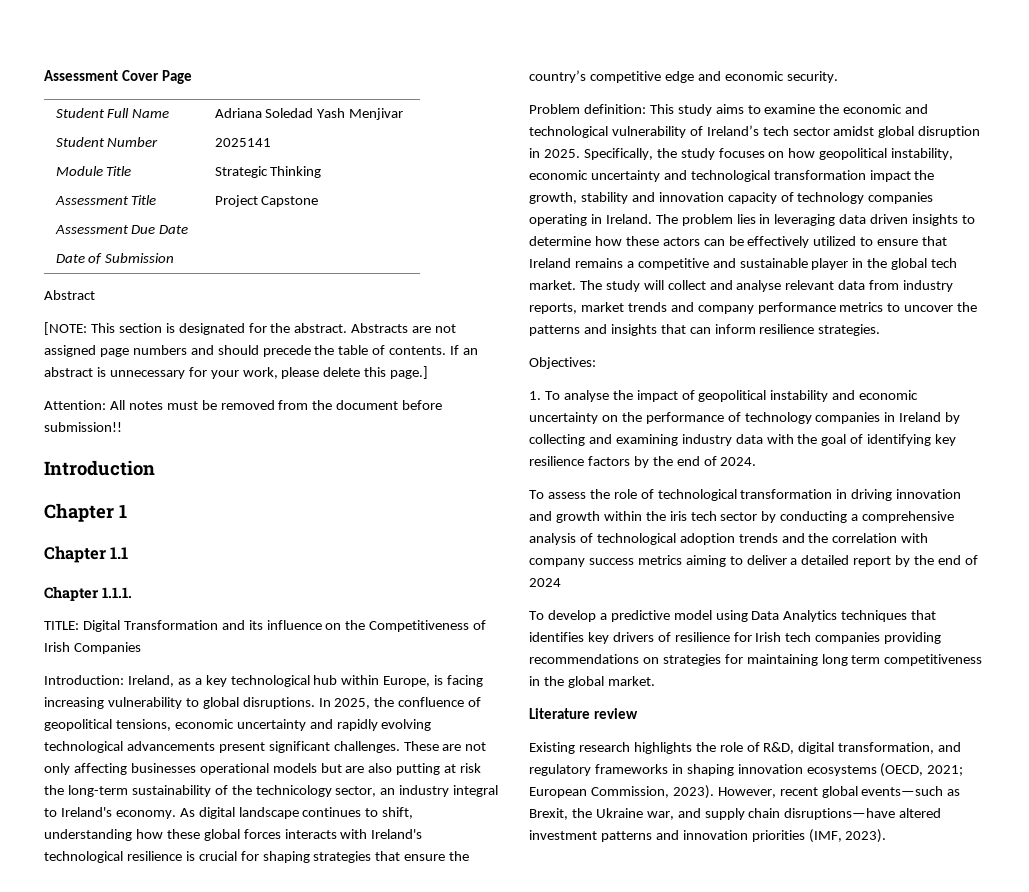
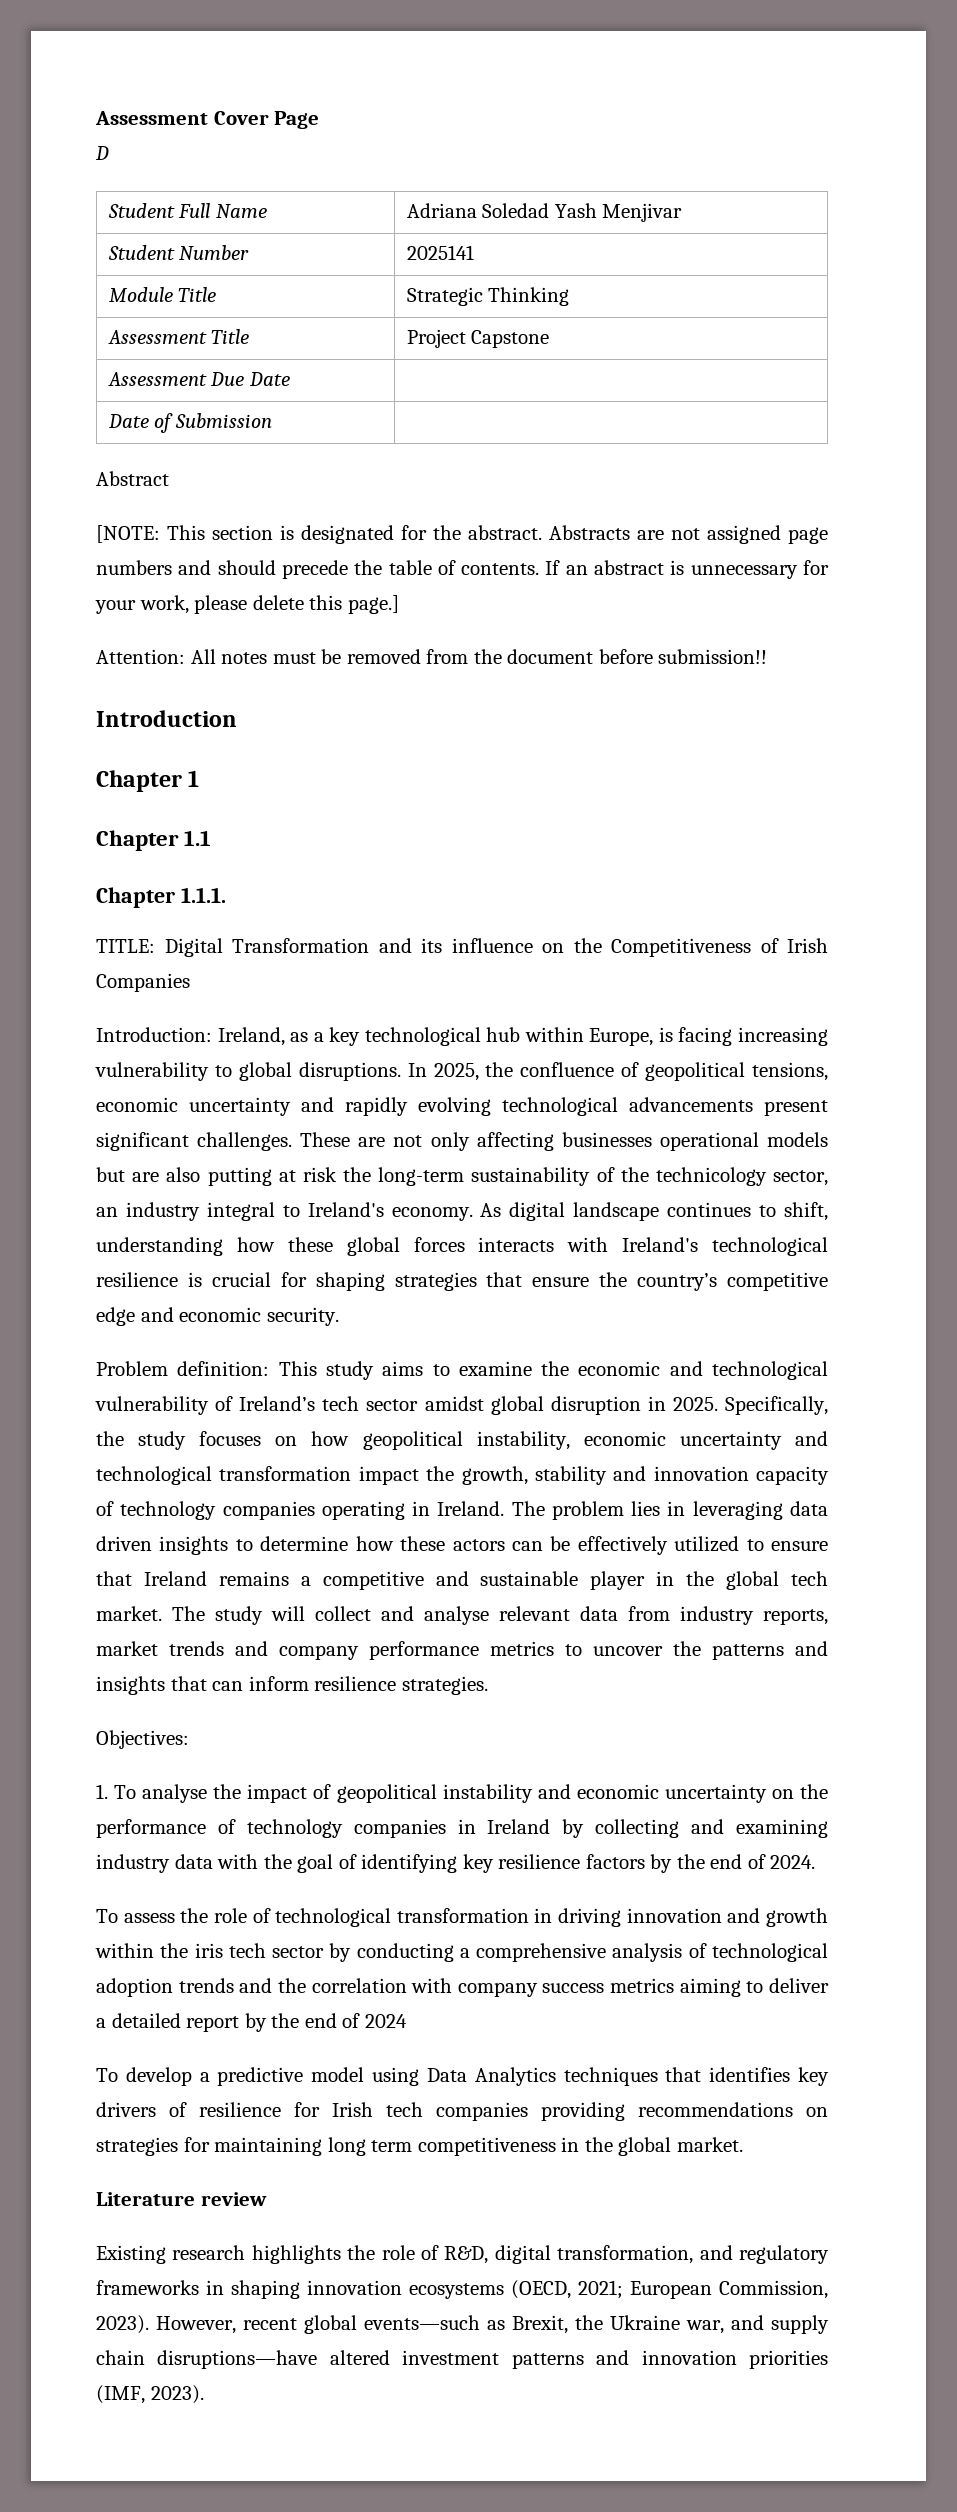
+ D

